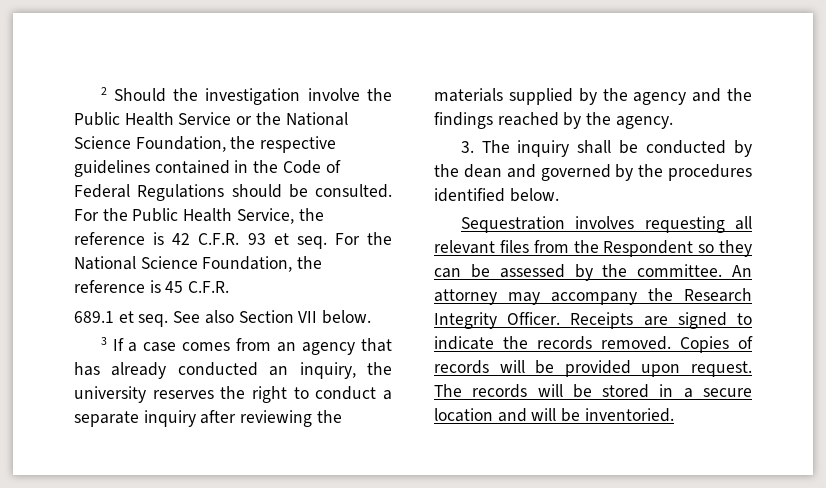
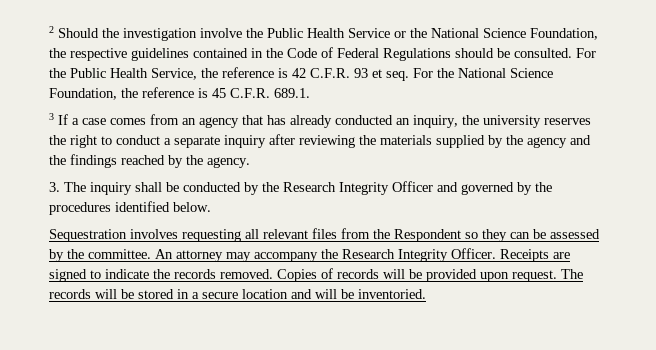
- For the National Science Foundation, the reference is 45 C.F.R.
- 689.1 et seq. See also Section VII below.
+ For the National Science Foundation, the reference is 45 C.F.R. 689.1.
- 3. The inquiry shall be conducted by the dean and governed by the procedures identified below.
+ 3. The inquiry shall be conducted by the Research Integrity Officer and governed by the procedures identified below.

